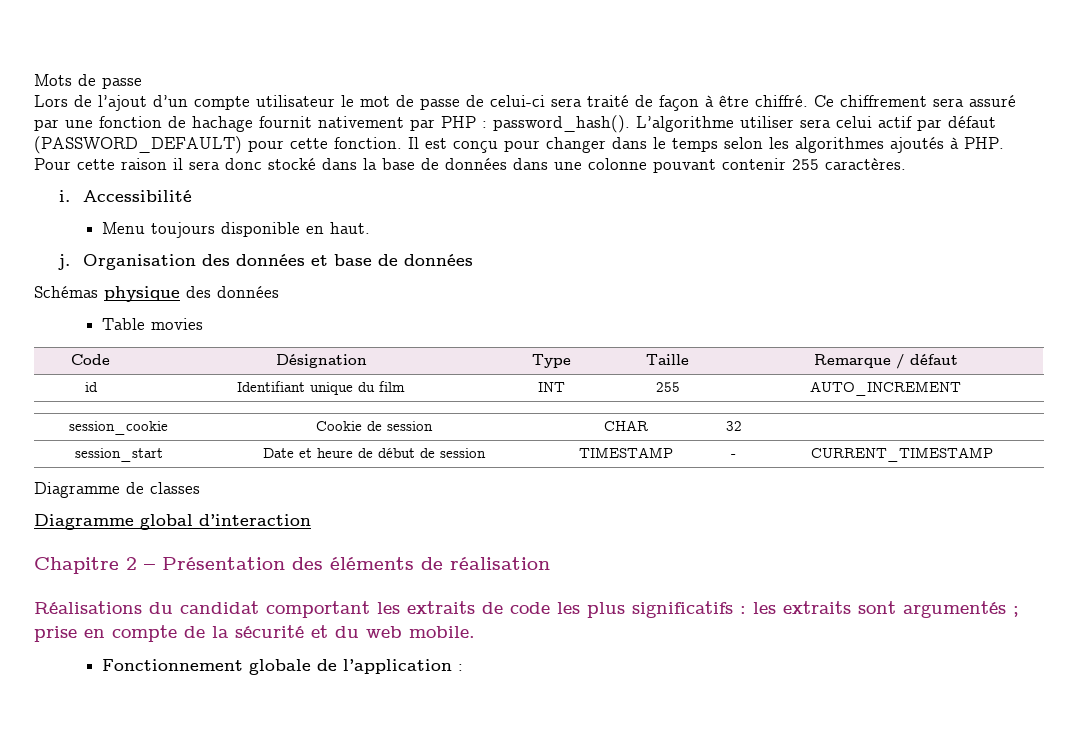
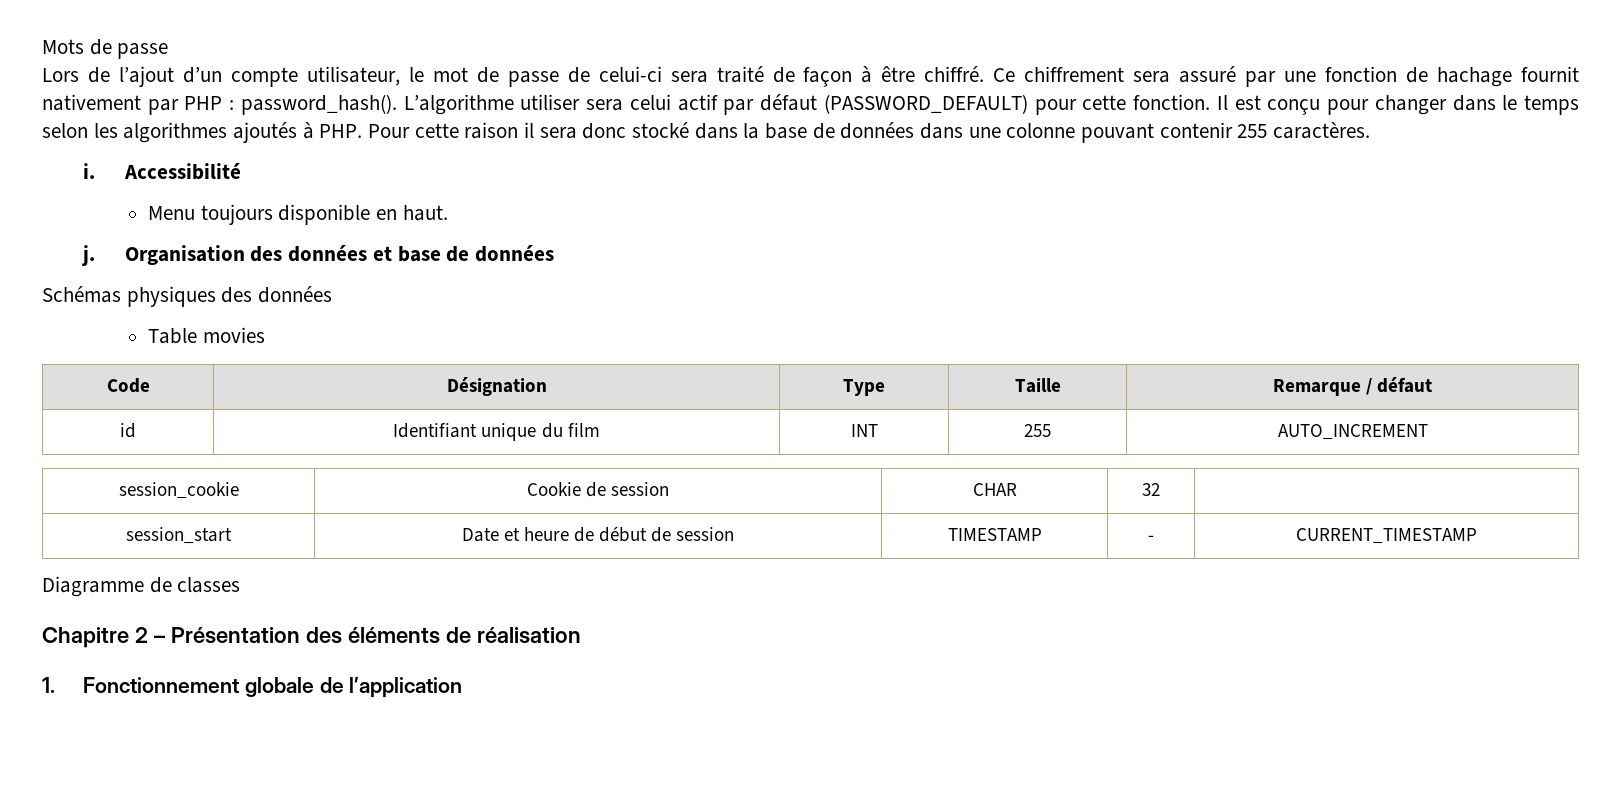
- Lors de l’ajout d’un compte utilisateur le mot de passe de celui-ci sera traité de façon à être chiffré.
+ Lors de l’ajout d’un compte utilisateur, le mot de passe de celui-ci sera traité de façon à être chiffré.
- Schémas physique des données
+ Schémas physiques des données
- Diagramme global d’interaction
- Réalisations du candidat comportant les extraits de code les plus significatifs : les extraits sont argumentés ; prise en compte de la sécurité et du web mobile.
- Fonctionnement globale de l’application :
+ 1. Fonctionnement globale de l’application

